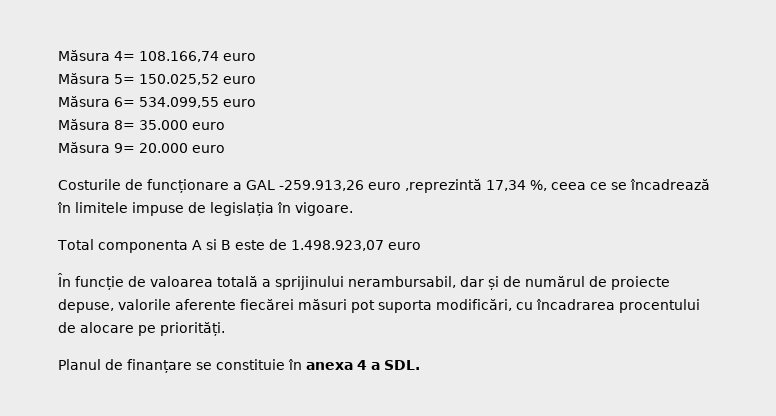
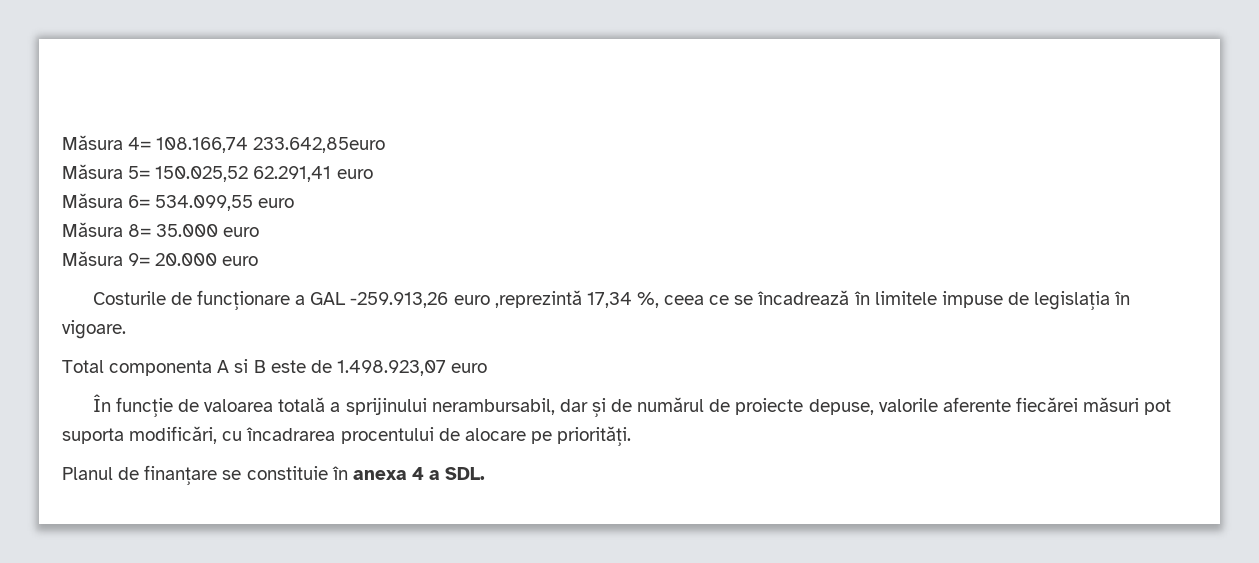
- Măsura 4= 108.166,74 euro
+ Măsura 4= 108.166,74 233.642,85euro
- Măsura 5= 150.025,52 euro
+ Măsura 5= 150.025,52 62.291,41 euro

